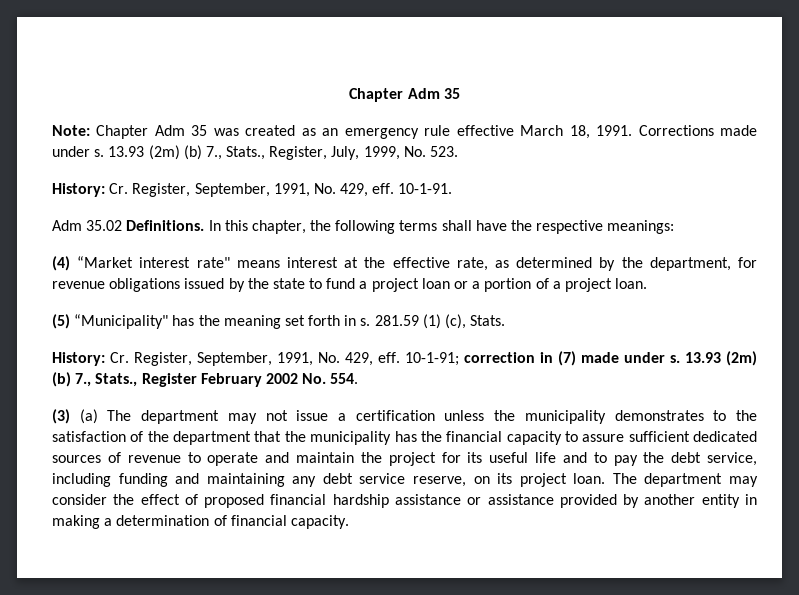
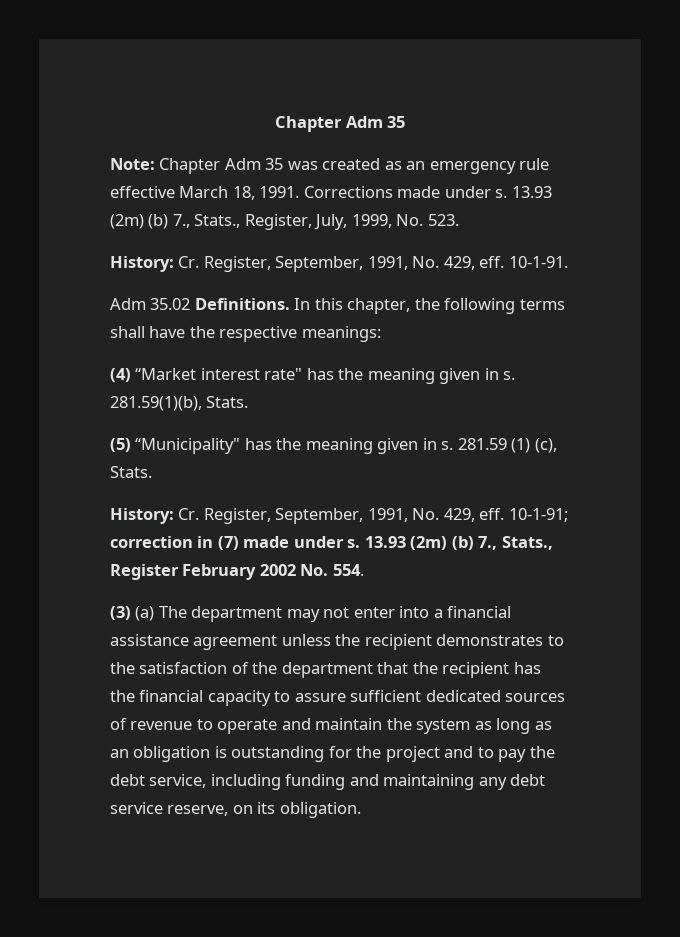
- (4) “Market interest rate" means interest at the effective rate, as determined by the department, for revenue obligations issued by the state to fund a project loan or a portion of a project loan.
+ (4) “Market interest rate" has the meaning given in s. 281.59(1)(b), Stats.
- (5) “Municipality" has the meaning set forth in s.
+ (5) “Municipality" has the meaning given in s.
- (3) (a) The department may not issue a certification unless the municipality demonstrates to the satisfaction of the department that the municipality has the financial capacity to assure sufficient dedicated sources of revenue to operate and maintain the project for its useful life and to pay the debt service, including funding and maintaining any debt service reserve, on its project loan. The department may consider the effect of proposed financial hardship assistance or assistance provided by another entity in making a determination of financial capacity.
+ (3) (a) The department may not enter into a financial assistance agreement unless the recipient demonstrates to the satisfaction of the department that the recipient has the financial capacity to assure sufficient dedicated sources of revenue to operate and maintain the system as long as an obligation is outstanding for the project and to pay the debt service, including funding and maintaining any debt service reserve, on its obligation.

